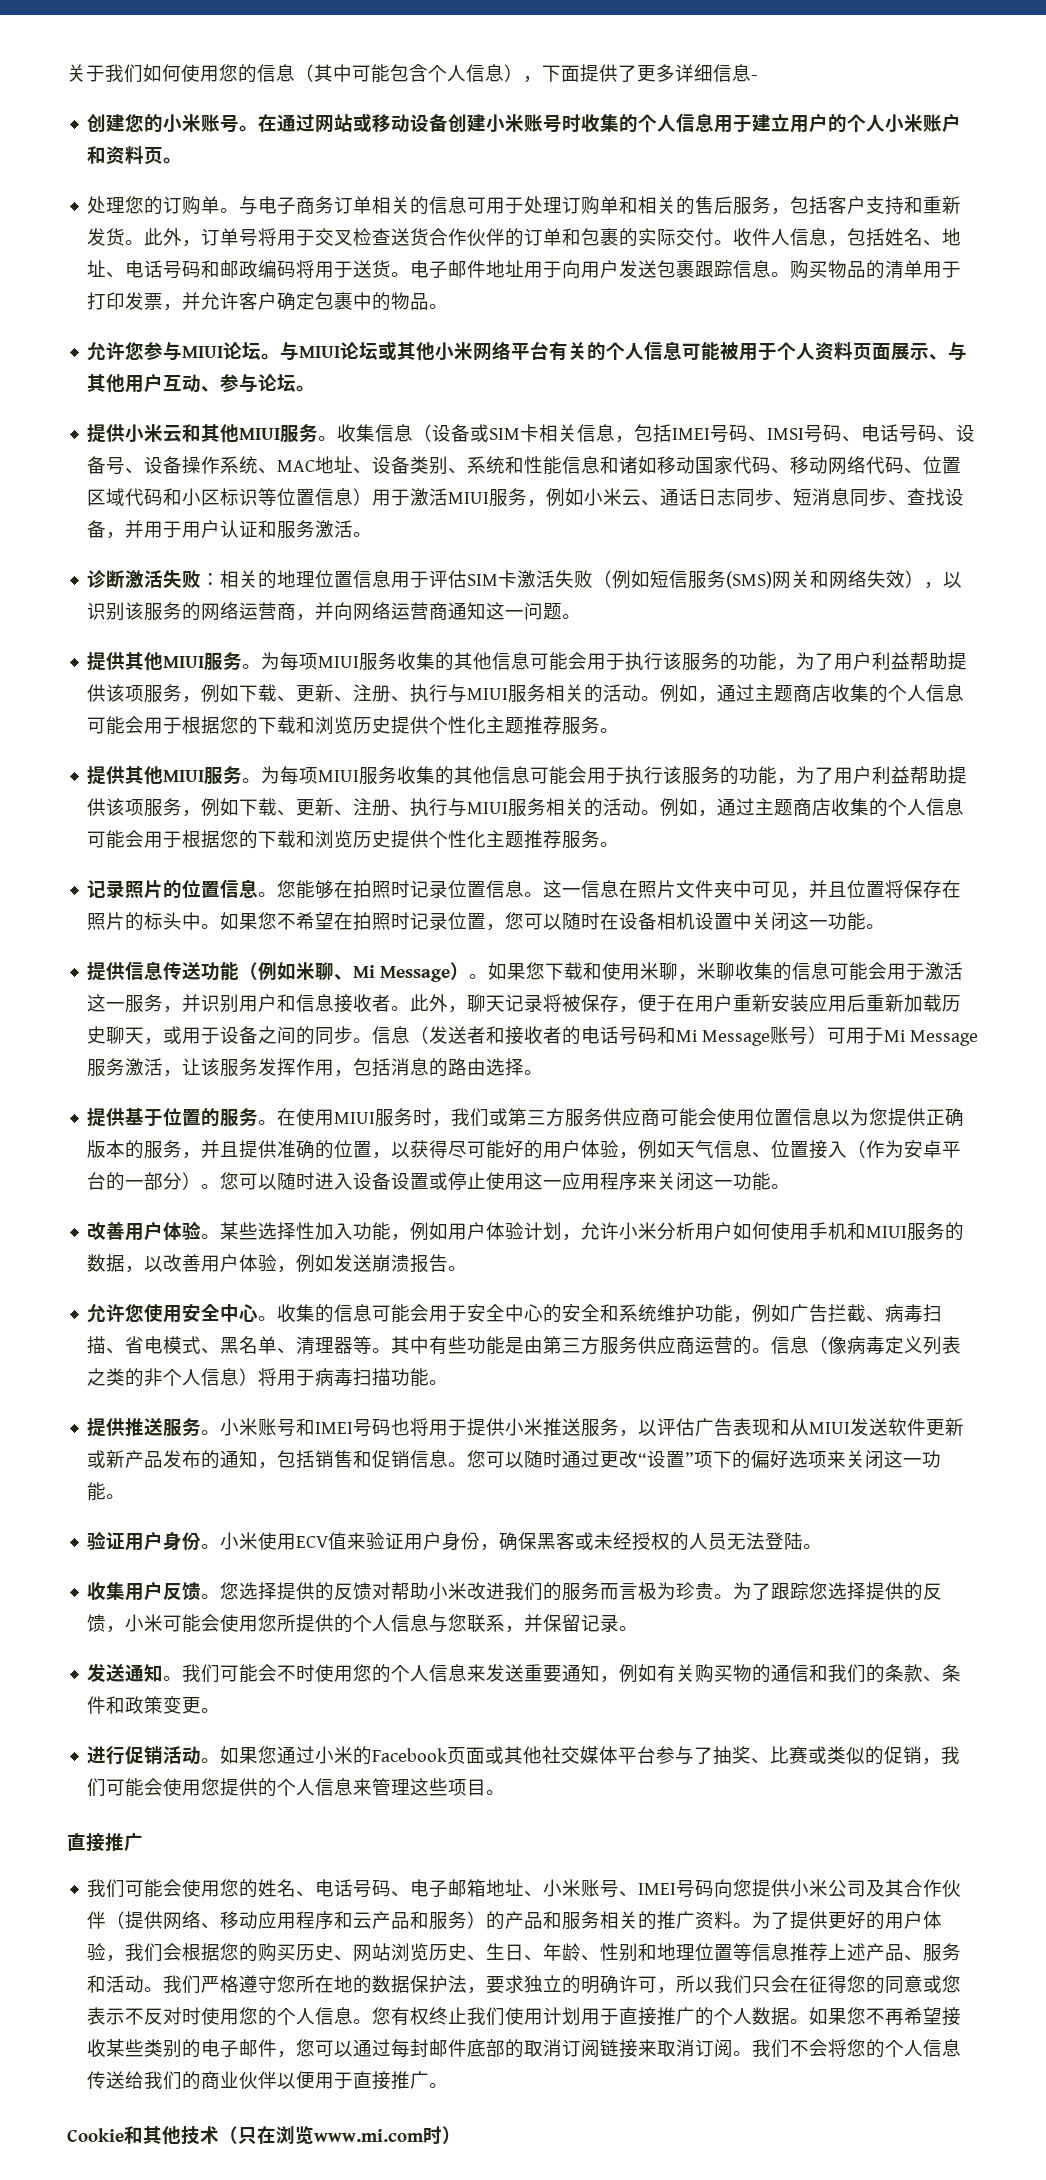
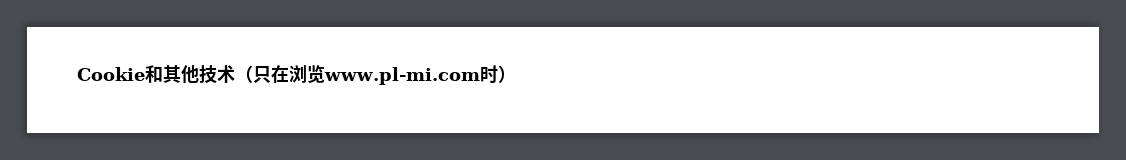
- 关于我们如何使用您的信息（其中可能包含个人信息），下面提供了更多详细信息-
- 创建您的小米账号。在通过网站或移动设备创建小米账号时收集的个人信息用于建立用户的个人小米账户和资料页。
- 处理您的订购单。与电子商务订单相关的信息可用于处理订购单和相关的售后服务，包括客户支持和重新发货。此外，订单号将用于交叉检查送货合作伙伴的订单和包裹的实际交付。收件人信息，包括姓名、地址、电话号码和邮政编码将用于送货。电子邮件地址用于向用户发送包裹跟踪信息。购买物品的清单用于打印发票，并允许客户确定包裹中的物品。
- 允许您参与MIUI论坛。与MIUI论坛或其他小米网络平台有关的个人信息可能被用于个人资料页面展示、与其他用户互动、参与论坛。
- 提供小米云和其他MIUI服务。收集信息（设备或SIM卡相关信息，包括IMEI号码、IMSI号码、电话号码、设备号、设备操作系统、MAC地址、设备类别、系统和性能信息和诸如移动国家代码、移动网络代码、位置区域代码和小区标识等位置信息）用于激活MIUI服务，例如小米云、通话日志同步、短消息同步、查找设备，并用于用户认证和服务激活。
- 诊断激活失败：相关的地理位置信息用于评估SIM卡激活失败（例如短信服务(SMS)网关和网络失效），以识别该服务的网络运营商，并向网络运营商通知这一问题。
- 提供其他MIUI服务。为每项MIUI服务收集的其他信息可能会用于执行该服务的功能，为了用户利益帮助提供该项服务，例如下载、更新、注册、执行与MIUI服务相关的活动。例如，通过主题商店收集的个人信息可能会用于根据您的下载和浏览历史提供个性化主题推荐服务。
- 提供其他MIUI服务。为每项MIUI服务收集的其他信息可能会用于执行该服务的功能，为了用户利益帮助提供该项服务，例如下载、更新、注册、执行与MIUI服务相关的活动。例如，通过主题商店收集的个人信息可能会用于根据您的下载和浏览历史提供个性化主题推荐服务。
- 记录照片的位置信息。您能够在拍照时记录位置信息。这一信息在照片文件夹中可见，并且位置将保存在照片的标头中。如果您不希望在拍照时记录位置，您可以随时在设备相机设置中关闭这一功能。
- 提供信息传送功能（例如米聊、Mi Message）。如果您下载和使用米聊，米聊收集的信息可能会用于激活这一服务，并识别用户和信息接收者。此外，聊天记录将被保存，便于在用户重新安装应用后重新加载历史聊天，或用于设备之间的同步。信息（发送者和接收者的电话号码和Mi Message账号）可用于Mi Message服务激活，让该服务发挥作用，包括消息的路由选择。
- 提供基于位置的服务。在使用MIUI服务时，我们或第三方服务供应商可能会使用位置信息以为您提供正确版本的服务，并且提供准确的位置，以获得尽可能好的用户体验，例如天气信息、位置接入（作为安卓平台的一部分）。您可以随时进入设备设置或停止使用这一应用程序来关闭这一功能。
- 改善用户体验。某些选择性加入功能，例如用户体验计划，允许小米分析用户如何使用手机和MIUI服务的数据，以改善用户体验，例如发送崩溃报告。
- 允许您使用安全中心。收集的信息可能会用于安全中心的安全和系统维护功能，例如广告拦截、病毒扫描、省电模式、黑名单、清理器等。其中有些功能是由第三方服务供应商运营的。信息（像病毒定义列表之类的非个人信息）将用于病毒扫描功能。
- 提供推送服务。小米账号和IMEI号码也将用于提供小米推送服务，以评估广告表现和从MIUI发送软件更新或新产品发布的通知，包括销售和促销信息。您可以随时通过更改“设置”项下的偏好选项来关闭这一功能。
- 验证用户身份。小米使用ECV值来验证用户身份，确保黑客或未经授权的人员无法登陆。
- 收集用户反馈。您选择提供的反馈对帮助小米改进我们的服务而言极为珍贵。为了跟踪您选择提供的反馈，小米可能会使用您所提供的个人信息与您联系，并保留记录。
- 发送通知。我们可能会不时使用您的个人信息来发送重要通知，例如有关购买物的通信和我们的条款、条件和政策变更。
- 进行促销活动。如果您通过小米的Facebook页面或其他社交媒体平台参与了抽奖、比赛或类似的促销，我们可能会使用您提供的个人信息来管理这些项目。
- 直接推广
- 我们可能会使用您的姓名、电话号码、电子邮箱地址、小米账号、IMEI号码向您提供小米公司及其合作伙伴（提供网络、移动应用程序和云产品和服务）的产品和服务相关的推广资料。为了提供更好的用户体验，我们会根据您的购买历史、网站浏览历史、生日、年龄、性别和地理位置等信息推荐上述产品、服务和活动。我们严格遵守您所在地的数据保护法，要求独立的明确许可，所以我们只会在征得您的同意或您表示不反对时使用您的个人信息。您有权终止我们使用计划用于直接推广的个人数据。如果您不再希望接收某些类别的电子邮件，您可以通过每封邮件底部的取消订阅链接来取消订阅。我们不会将您的个人信息传送给我们的商业伙伴以便用于直接推广。
- Cookie和其他技术（只在浏览www.mi.com时）
+ Cookie和其他技术（只在浏览www.pl-mi.com时）

